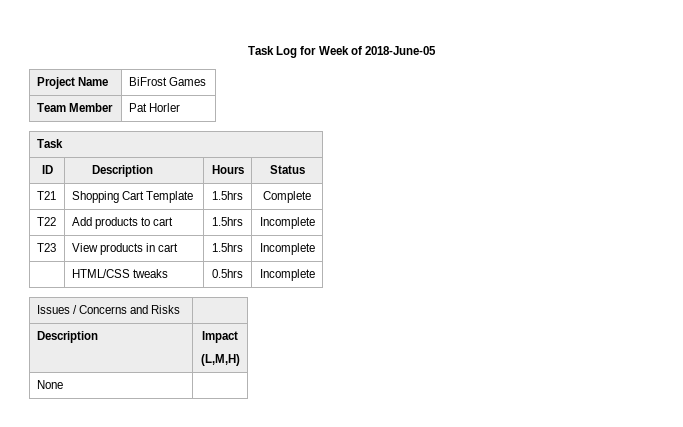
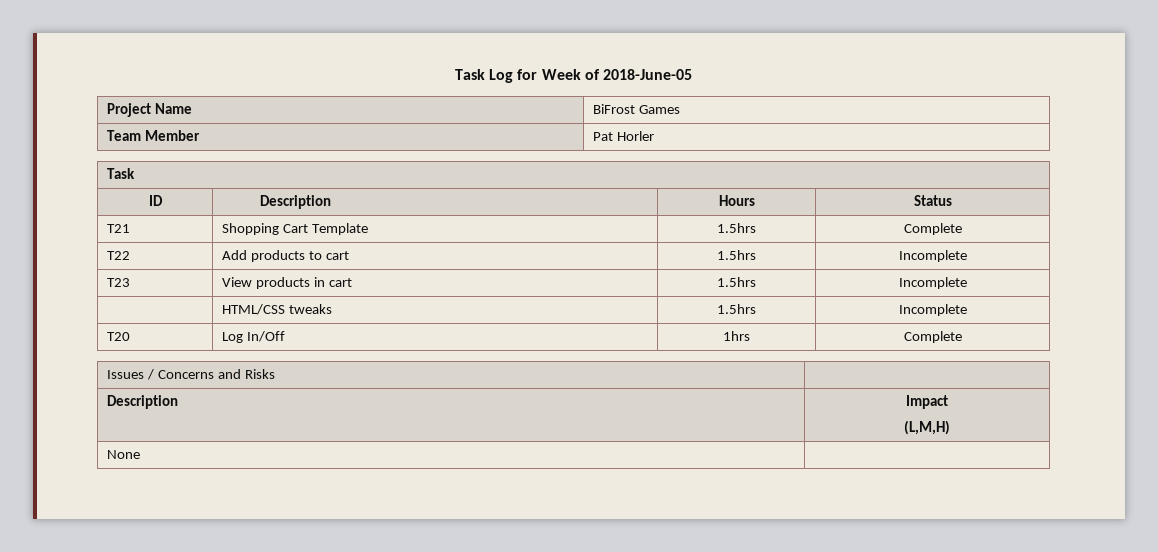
- | HTML/CSS tweaks | 0.5hrs | Incomplete
+ | HTML/CSS tweaks | 1.5hrs | Incomplete
+ T20 | Log In/Off | 1hrs | Complete

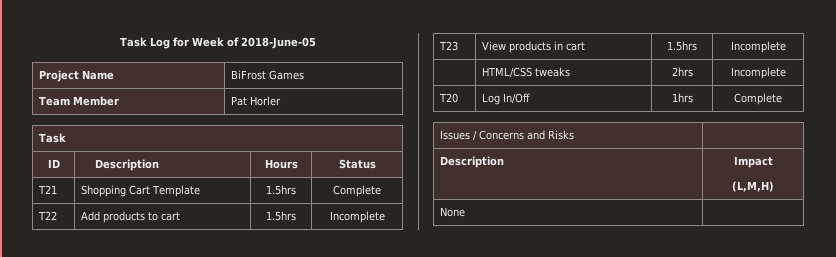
- | HTML/CSS tweaks | 1.5hrs | Incomplete
+ | HTML/CSS tweaks | 2hrs | Incomplete

